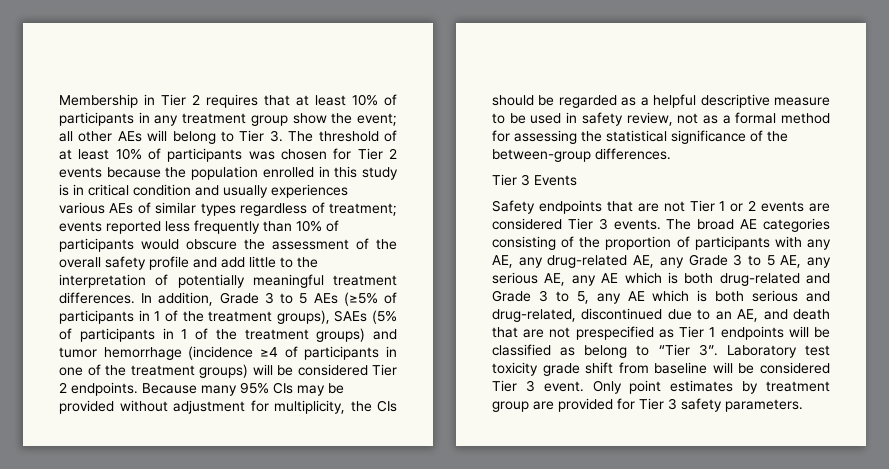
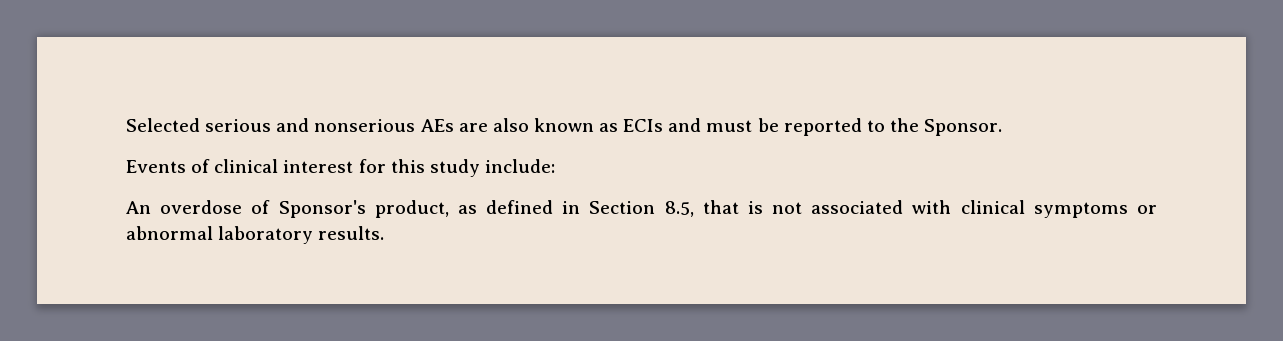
- Membership in Tier 2 requires that at least 10% of participants in any treatment group show the event; all other AEs will belong to Tier 3. The threshold of at least 10% of participants was chosen for Tier 2 events because the population enrolled in this study is in critical condition and usually experiences various AEs of similar types regardless of treatment; events reported less frequently than 10% of participants would obscure the assessment of the overall safety profile and add little to the interpretation of potentially meaningful treatment differences. In addition, Grade 3 to 5 AEs (≥5% of participants in 1 of the treatment groups), SAEs (5% of participants in 1 of the treatment groups) and tumor hemorrhage (incidence ≥4 of participants in one of the treatment groups) will be considered Tier 2 endpoints. Because many 95% CIs may be provided without adjustment for multiplicity, the CIs should be regarded as a helpful descriptive measure to be used in safety review, not as a formal method for assessing the statistical significance of the between-group differences.
- Tier 3 Events
- Safety endpoints that are not Tier 1 or 2 events are considered Tier 3 events. The broad AE categories consisting of the proportion of participants with any AE, any drug-related AE, any Grade 3 to 5 AE, any serious AE, any AE which is both drug-related and Grade 3 to 5, any AE which is both serious and drug-related, discontinued due to an AE, and death that are not prespecified as Tier 1 endpoints will be classified as belong to “Tier 3”. Laboratory test toxicity grade shift from baseline will be considered Tier 3 event. Only point estimates by treatment group are provided for Tier 3 safety parameters.
+ Selected serious and nonserious AEs are also known as ECIs and must be reported to the Sponsor.
+ Events of clinical interest for this study include:
+ An overdose of Sponsor's product, as defined in Section 8.5, that is not associated with clinical symptoms or abnormal laboratory results.

